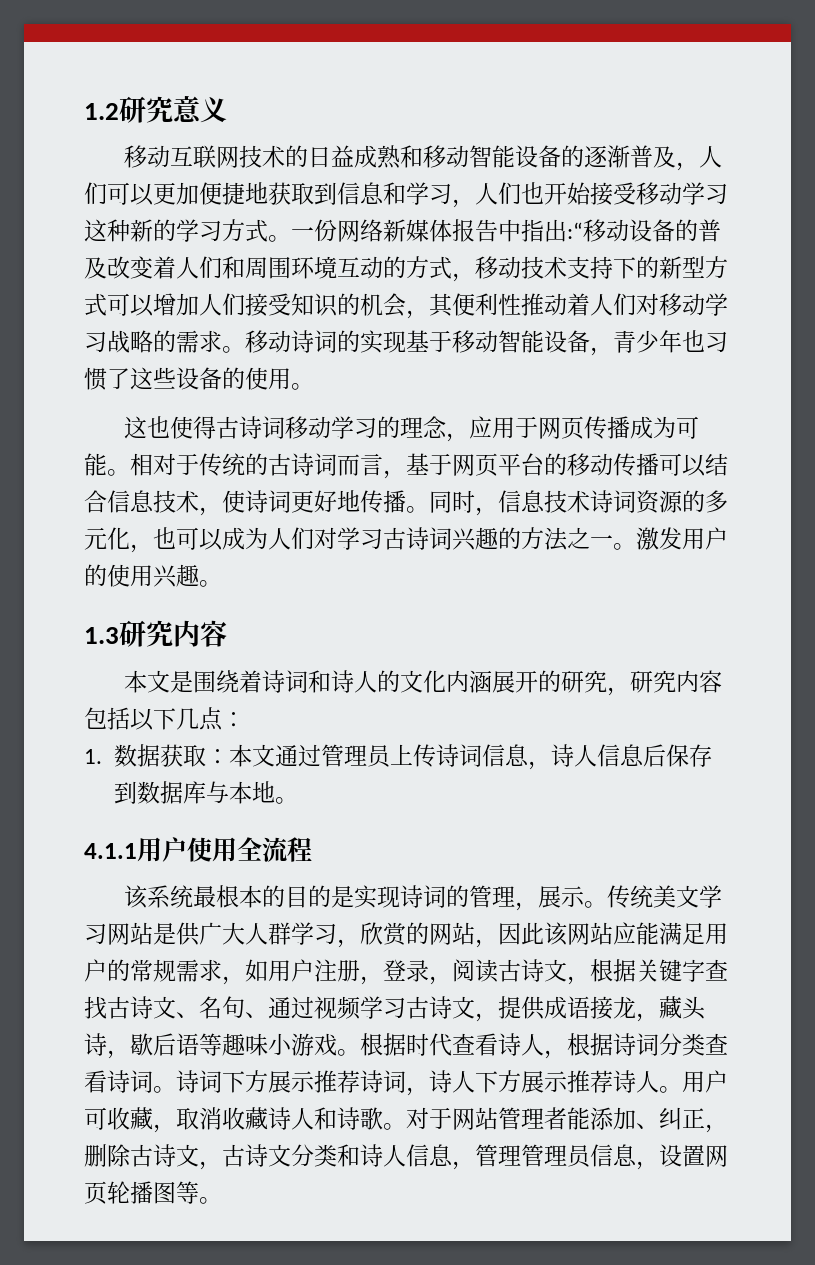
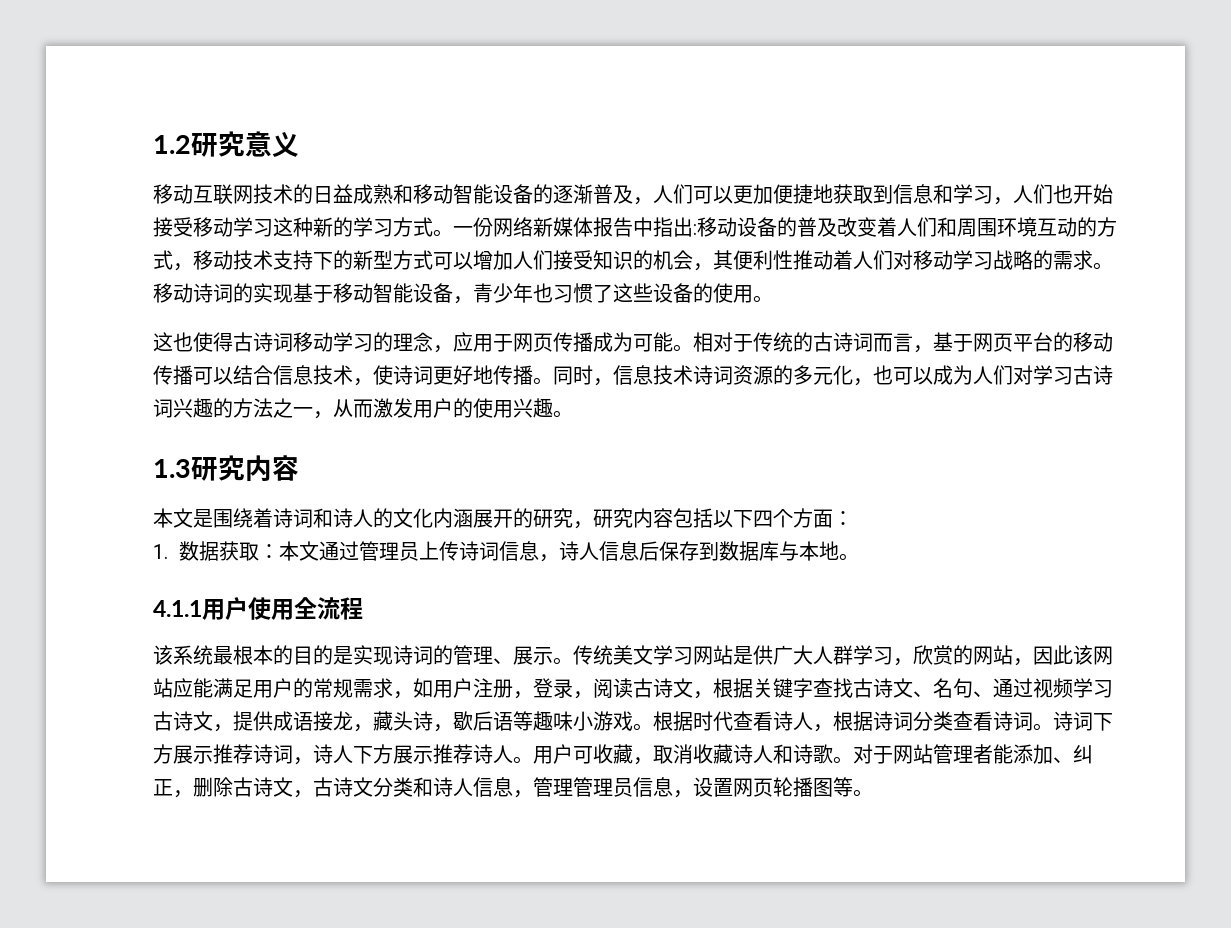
- 一份网络新媒体报告中指出:“移动设备的普及改变着人们和周围环境互动的方式，移动技术支持下的新型方式可以增加人们接受知识的机会，其便利性推动着人们对移动学习战略的需求。
+ 一份网络新媒体报告中指出:移动设备的普及改变着人们和周围环境互动的方式，移动技术支持下的新型方式可以增加人们接受知识的机会，其便利性推动着人们对移动学习战略的需求。
- 同时，信息技术诗词资源的多元化，也可以成为人们对学习古诗词兴趣的方法之一。激发用户的使用兴趣。
+ 同时，信息技术诗词资源的多元化，也可以成为人们对学习古诗词兴趣的方法之一，从而激发用户的使用兴趣。
- 本文是围绕着诗词和诗人的文化内涵展开的研究，研究内容包括以下几点：
+ 本文是围绕着诗词和诗人的文化内涵展开的研究，研究内容包括以下四个方面：
- 该系统最根本的目的是实现诗词的管理，展示。
+ 该系统最根本的目的是实现诗词的管理、展示。

